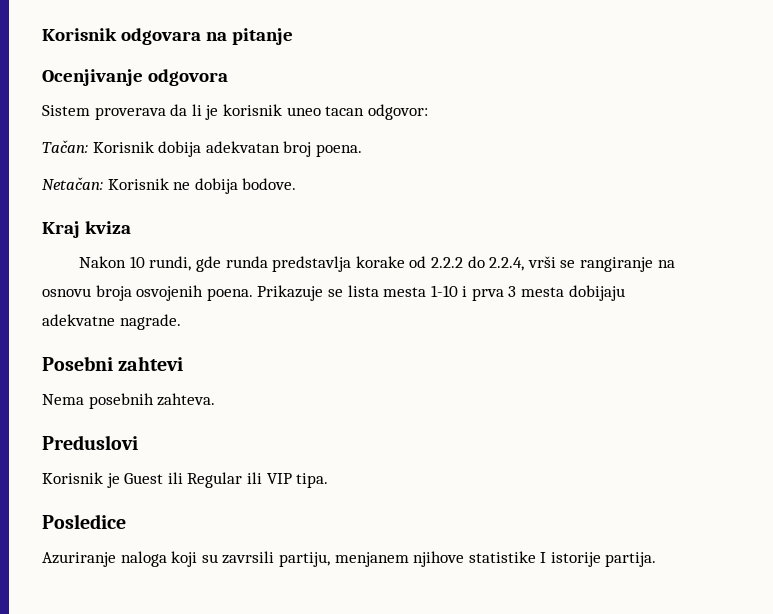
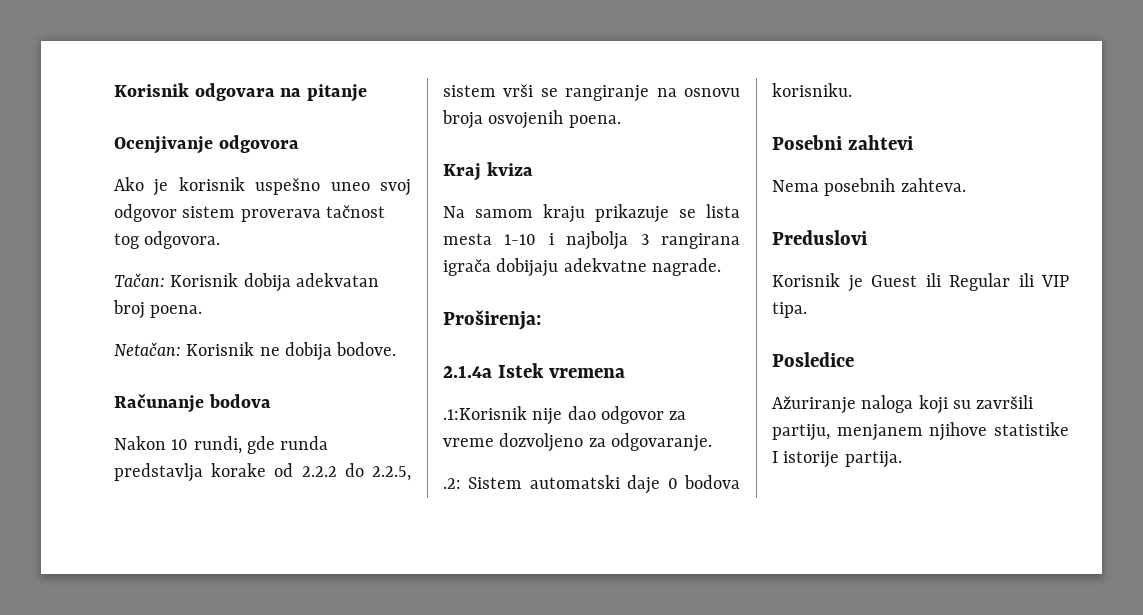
- Sistem proverava da li je korisnik uneo tacan odgovor:
+ Ako je korisnik uspešno uneo svoj odgovor sistem proverava tačnost tog odgovora.
- Kraj kviza
+ Računanje bodova
- Nakon 10 rundi, gde runda predstavlja korake od 2.2.2 do 2.2.4, vrši se rangiranje na osnovu broja osvojenih poena. Prikazuje se lista mesta 1-10 i prva 3 mesta dobijaju adekvatne nagrade.
+ Nakon 10 rundi, gde runda predstavlja korake od 2.2.2 do 2.2.5, sistem vrši se rangiranje na osnovu broja osvojenih poena.
+ Kraj kviza
+ Na samom kraju prikazuje se lista mesta 1-10 i najbolja 3 rangirana igrača dobijaju adekvatne nagrade.
+ Proširenja:
+ 2.1.4a Istek vremena
+ .1:Korisnik nije dao odgovor za vreme dozvoljeno za odgovaranje.
+ .2: Sistem automatski daje 0 bodova korisniku.
- Azuriranje naloga koji su zavrsili partiju, menjanem njihove statistike I istorije partija.
+ Ažuriranje naloga koji su završili partiju, menjanem njihove statistike I istorije partija.

